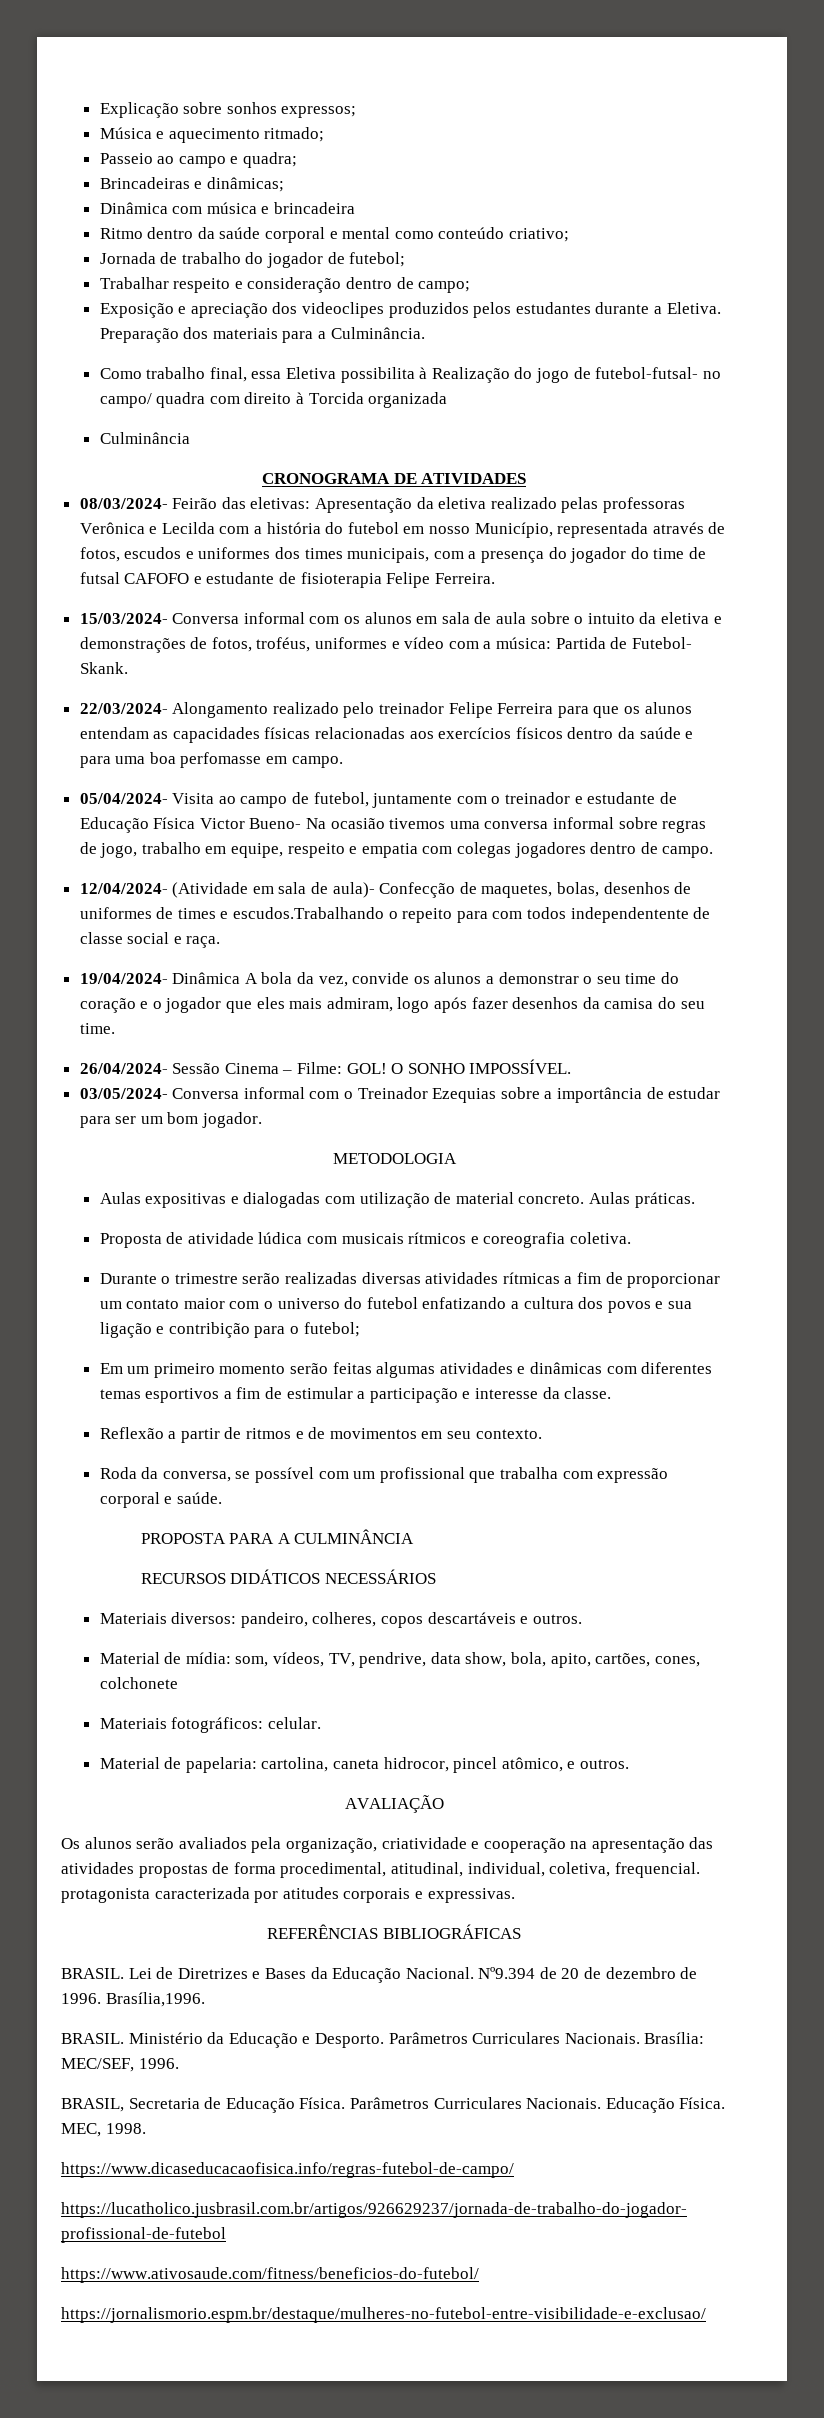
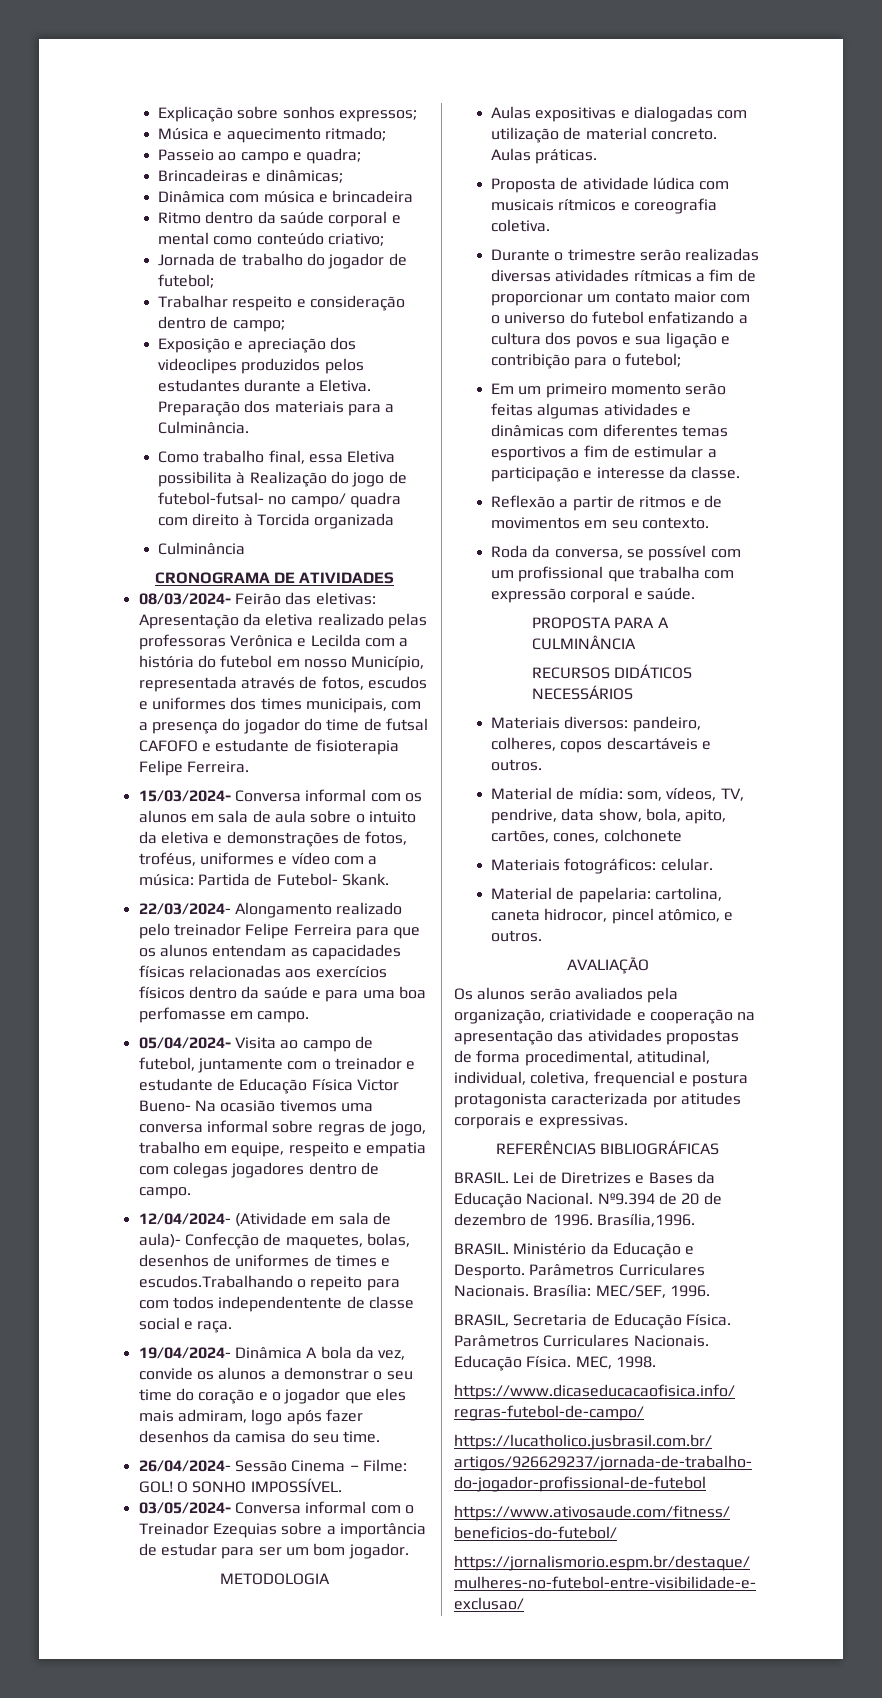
- Os alunos serão avaliados pela organização, criatividade e cooperação na apresentação das atividades propostas de forma procedimental, atitudinal, individual, coletiva, frequencial. protagonista caracterizada por atitudes corporais e expressivas.
+ Os alunos serão avaliados pela organização, criatividade e cooperação na apresentação das atividades propostas de forma procedimental, atitudinal, individual, coletiva, frequencial e postura protagonista caracterizada por atitudes corporais e expressivas.

